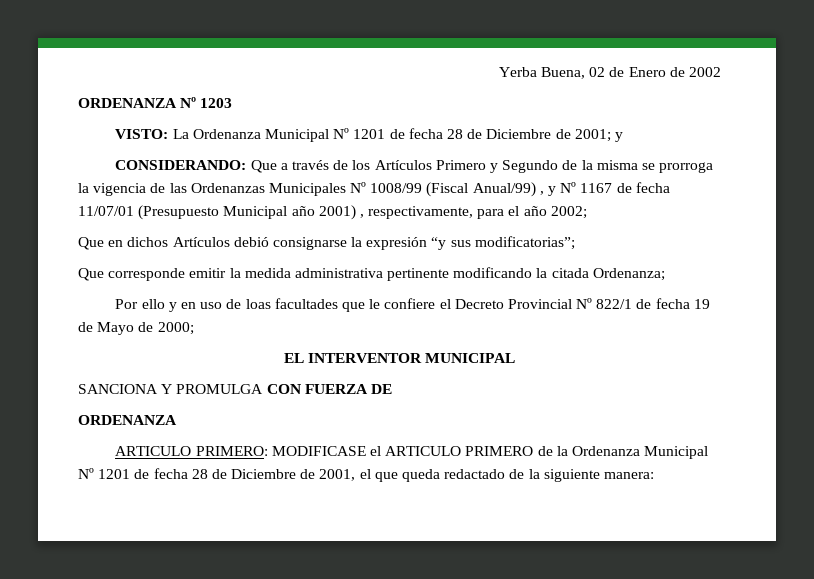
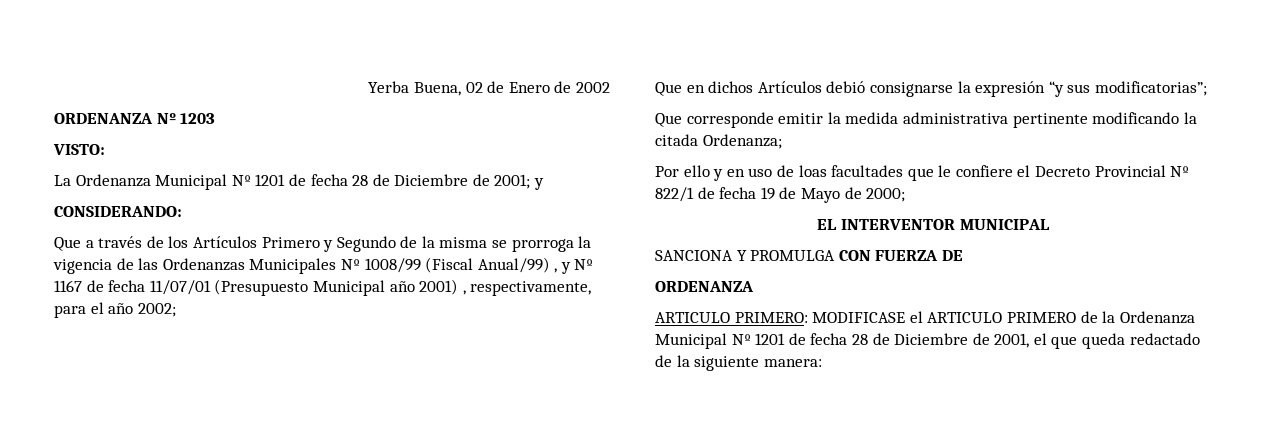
- VISTO: La Ordenanza Municipal Nº 1201 de fecha 28 de Diciembre de 2001; y
+ VISTO:
+ La Ordenanza Municipal Nº 1201 de fecha 28 de Diciembre de 2001; y
- CONSIDERANDO: Que a través de los Artículos Primero y Segundo de la misma se prorroga la vigencia de las Ordenanzas Municipales Nº 1008/99 (Fiscal Anual/99) , y Nº 1167 de fecha 11/07/01 (Presupuesto Municipal año 2001) , respectivamente, para el año 2002;
+ CONSIDERANDO:
+ Que a través de los Artículos Primero y Segundo de la misma se prorroga la vigencia de las Ordenanzas Municipales Nº 1008/99 (Fiscal Anual/99) , y Nº 1167 de fecha 11/07/01 (Presupuesto Municipal año 2001) , respectivamente, para el año 2002;

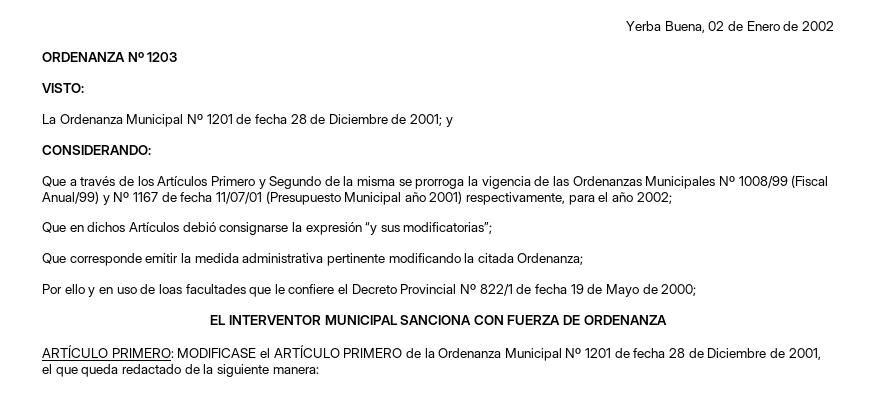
- Que a través de los Artículos Primero y Segundo de la misma se prorroga la vigencia de las Ordenanzas Municipales Nº 1008/99 (Fiscal Anual/99) , y Nº 1167 de fecha 11/07/01 (Presupuesto Municipal año 2001) , respectivamente, para el año 2002;
+ Que a través de los Artículos Primero y Segundo de la misma se prorroga la vigencia de las Ordenanzas Municipales Nº 1008/99 (Fiscal Anual/99) y Nº 1167 de fecha 11/07/01 (Presupuesto Municipal año 2001) respectivamente, para el año 2002;
- EL INTERVENTOR MUNICIPAL
- SANCIONA Y PROMULGA CON FUERZA DE
- ORDENANZA
+ EL INTERVENTOR MUNICIPAL SANCIONA CON FUERZA DE ORDENANZA
- ARTICULO PRIMERO: MODIFICASE el ARTICULO PRIMERO de la Ordenanza Municipal Nº 1201 de fecha 28 de Diciembre de 2001, el que queda redactado de la siguiente manera:
+ ARTÍCULO PRIMERO: MODIFICASE el ARTÍCULO PRIMERO de la Ordenanza Municipal Nº 1201 de fecha 28 de Diciembre de 2001, el que queda redactado de la siguiente manera:

